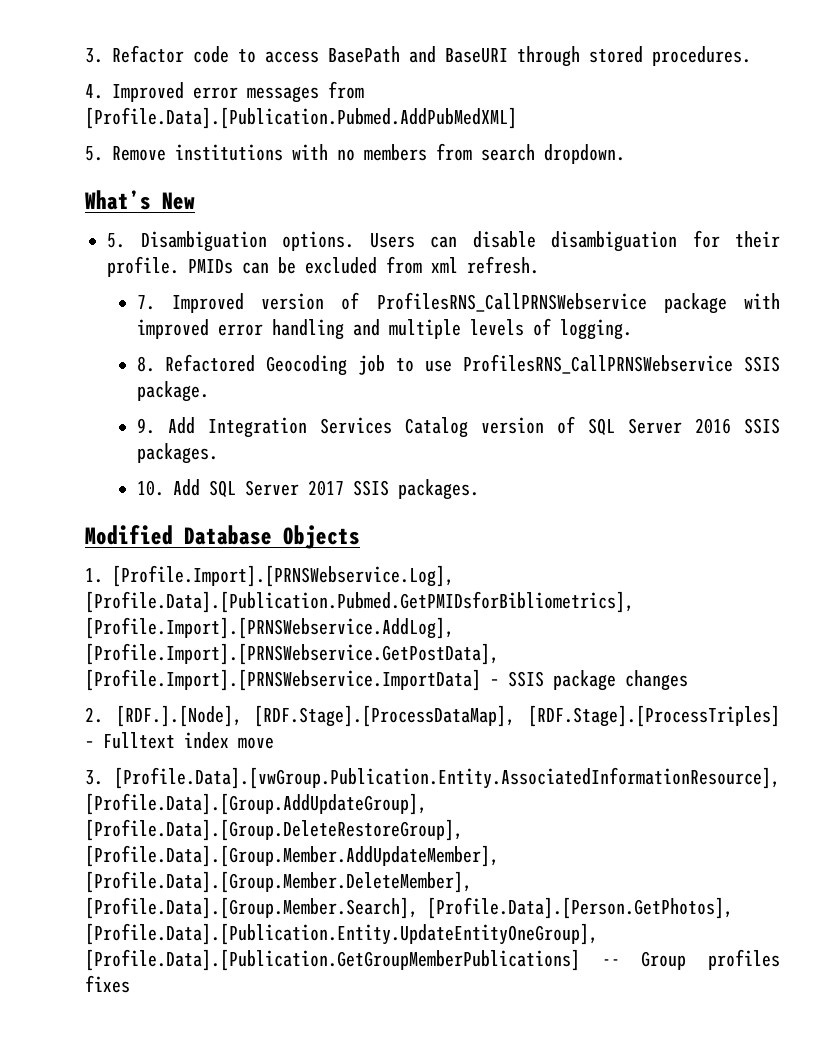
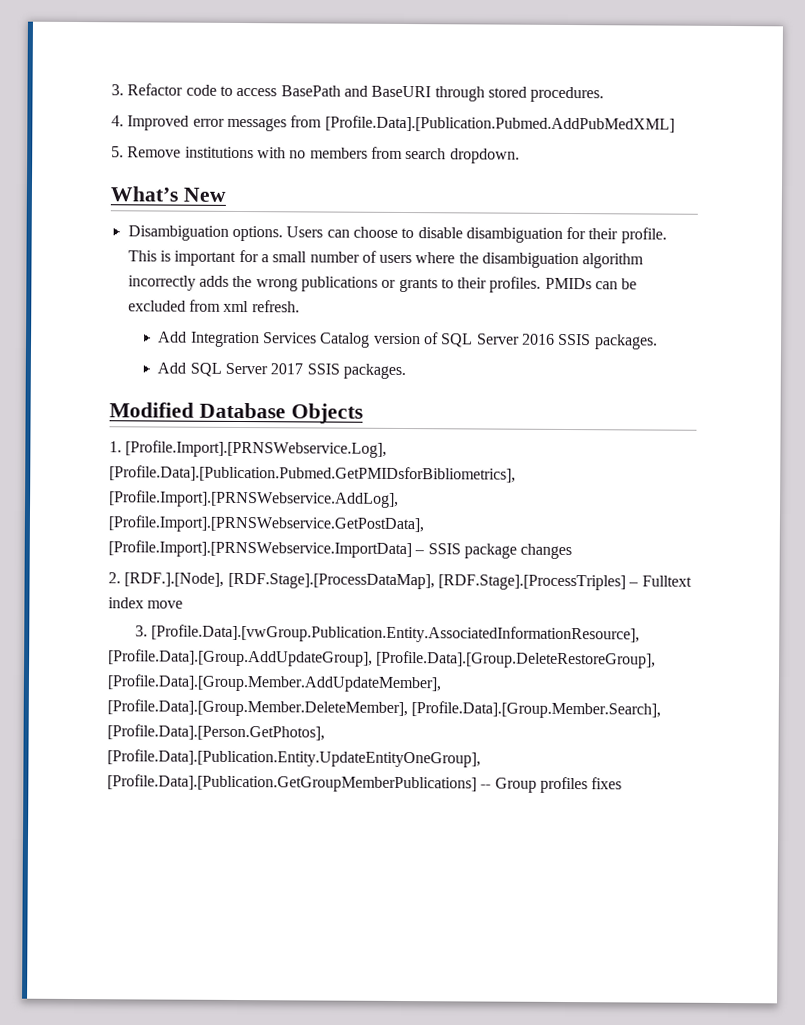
- 5. Disambiguation options.
+ Disambiguation options.
- Users can disable disambiguation for their profile.
+ Users can choose to disable disambiguation for their profile.
+ This is important for a small number of users where the disambiguation algorithm incorrectly adds the wrong publications or grants to their profiles.
- 7. Improved version of ProfilesRNS_CallPRNSWebservice package with improved error handling and multiple levels of logging.
- 8. Refactored Geocoding job to use ProfilesRNS_CallPRNSWebservice SSIS package.
- 9. Add Integration Services Catalog version of SQL Server 2016 SSIS packages.
+ Add Integration Services Catalog version of SQL Server 2016 SSIS packages.
- 10. Add SQL Server 2017 SSIS packages.
+ Add SQL Server 2017 SSIS packages.

